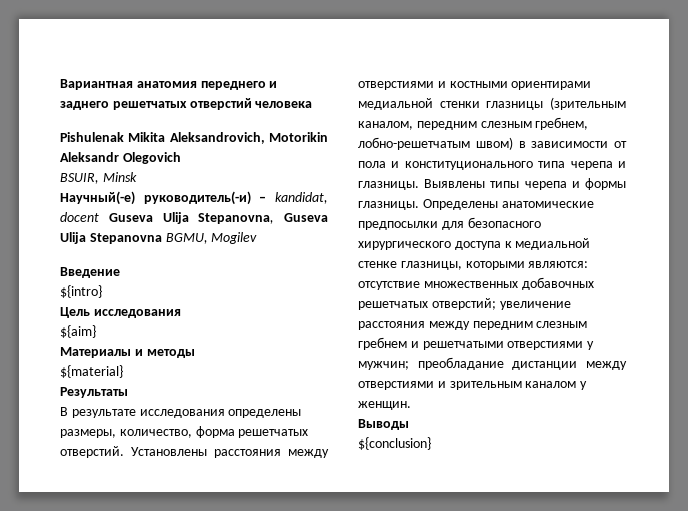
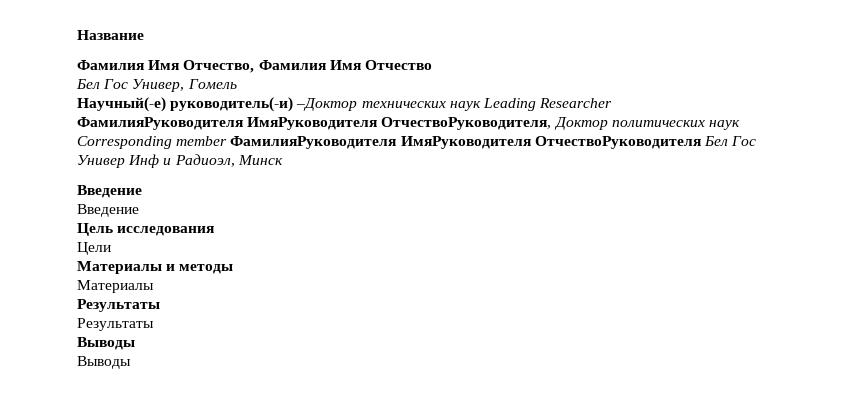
- Вариантная анатомия переднего и заднего решетчатых отверстий человека
- Pishulenak Mikita Aleksandrovich, Motorikin Aleksandr Olegovich
- BSUIR, Minsk
- Научный(-е) руководитель(-и) – kandidat, docent Guseva Ulija Stepanovna, Guseva Ulija Stepanovna BGMU, Mogilev
+ Название
+ Фамилия Имя Отчество, Фамилия Имя Отчество
+ Бел Гос Универ, Гомель
+ Научный(-е) руководитель(-и) –Доктор технических наук Leading Researcher ФамилияРуководителя ИмяРуководителя ОтчествоРуководителя, Доктор политических наук Corresponding member ФамилияРуководителя ИмяРуководителя ОтчествоРуководителя Бел Гос Универ Инф и Радиоэл, Минск
  Введение
- ${intro}
+ Введение
- ${aim}
+ Цели
  Материалы и методы
- ${material}
+ Материалы
  Результаты
- В результате исследования определены размеры, количество, форма решетчатых отверстий. Установлены расстояния между отверстиями и костными ориентирами медиальной стенки глазницы (зрительным каналом, передним слезным гребнем, лобно-решетчатым швом) в зависимости от пола и конституционального типа черепа и глазницы. Выявлены типы черепа и формы глазницы. Определены анатомические предпосылки для безопасного хирургического доступа к медиальной стенке глазницы, которыми являются: отсутствие множественных добавочных решетчатых отверстий; увеличение расстояния между передним слезным гребнем и решетчатыми отверстиями у мужчин; преобладание дистанции между отверстиями и зрительным каналом у женщин.
+ Результаты
  Выводы
- ${conclusion}
+ Выводы

